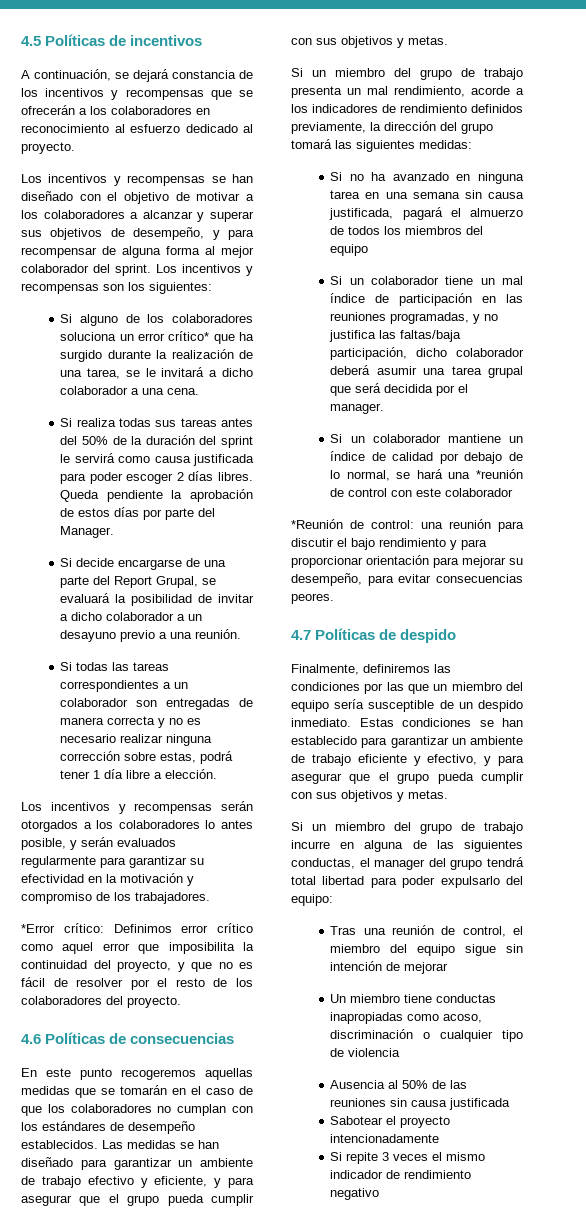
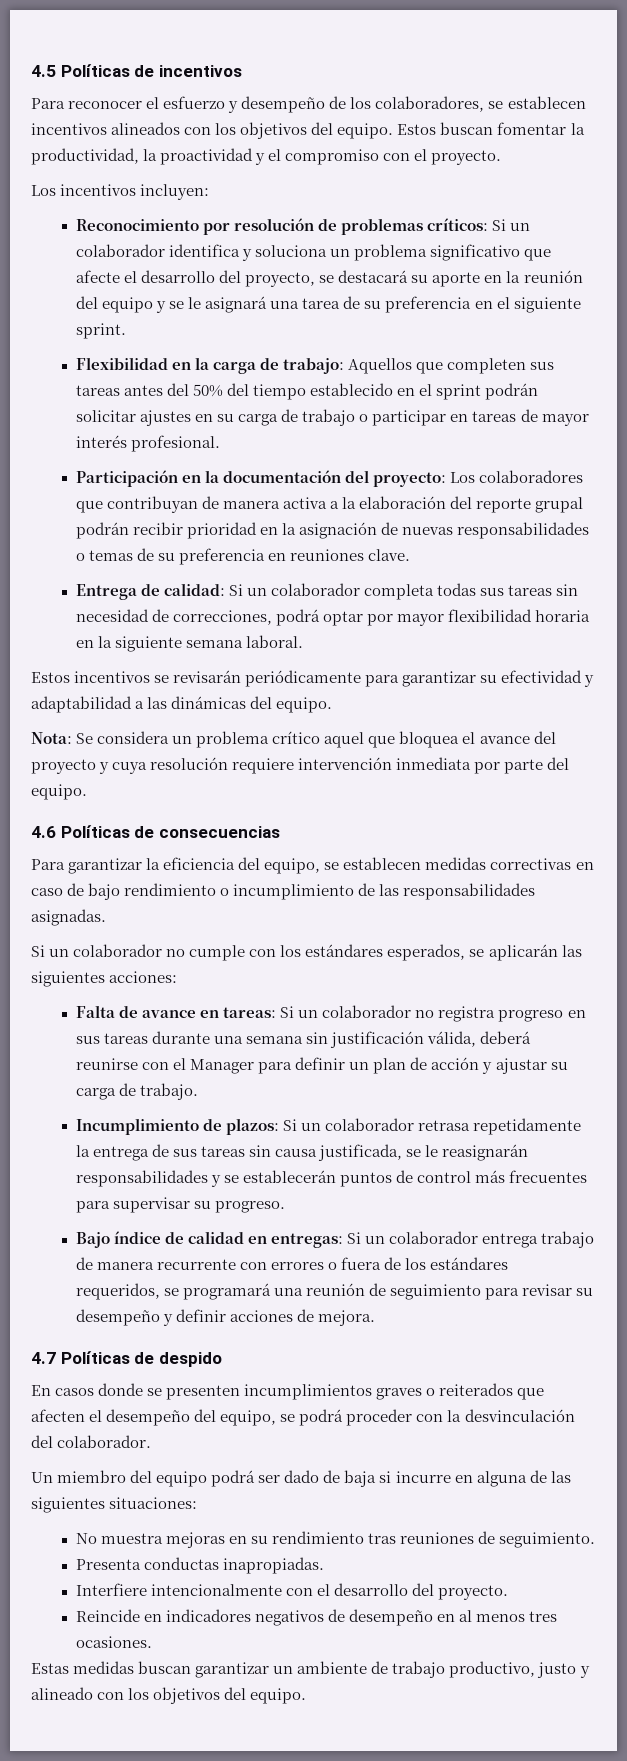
- A continuación, se dejará constancia de los incentivos y recompensas que se ofrecerán a los colaboradores en reconocimiento al esfuerzo dedicado al proyecto.
- Los incentivos y recompensas se han diseñado con el objetivo de motivar a los colaboradores a alcanzar y superar sus objetivos de desempeño, y para recompensar de alguna forma al mejor colaborador del sprint. Los incentivos y recompensas son los siguientes:
- Si alguno de los colaboradores soluciona un error crítico* que ha surgido durante la realización de una tarea, se le invitará a dicho colaborador a una cena.
- Si realiza todas sus tareas antes del 50% de la duración del sprint le servirá como causa justificada para poder escoger 2 días libres. Queda pendiente la aprobación de estos días por parte del Manager.
- Si decide encargarse de una parte del Report Grupal, se evaluará la posibilidad de invitar a dicho colaborador a un desayuno previo a una reunión.
- Si todas las tareas correspondientes a un colaborador son entregadas de manera correcta y no es necesario realizar ninguna corrección sobre estas, podrá tener 1 día libre a elección.
- Los incentivos y recompensas serán otorgados a los colaboradores lo antes posible, y serán evaluados regularmente para garantizar su efectividad en la motivación y compromiso de los trabajadores.
- *Error crítico: Definimos error crítico como aquel error que imposibilita la continuidad del proyecto, y que no es fácil de resolver por el resto de los colaboradores del proyecto.
+ Para reconocer el esfuerzo y desempeño de los colaboradores, se establecen incentivos alineados con los objetivos del equipo. Estos buscan fomentar la productividad, la proactividad y el compromiso con el proyecto.
+ Los incentivos incluyen:
+ Reconocimiento por resolución de problemas críticos: Si un colaborador identifica y soluciona un problema significativo que afecte el desarrollo del proyecto, se destacará su aporte en la reunión del equipo y se le asignará una tarea de su preferencia en el siguiente sprint.
+ Flexibilidad en la carga de trabajo: Aquellos que completen sus tareas antes del 50% del tiempo establecido en el sprint podrán solicitar ajustes en su carga de trabajo o participar en tareas de mayor interés profesional.
+ Participación en la documentación del proyecto: Los colaboradores que contribuyan de manera activa a la elaboración del reporte grupal podrán recibir prioridad en la asignación de nuevas responsabilidades o temas de su preferencia en reuniones clave.
+ Entrega de calidad: Si un colaborador completa todas sus tareas sin necesidad de correcciones, podrá optar por mayor flexibilidad horaria en la siguiente semana laboral.
+ Estos incentivos se revisarán periódicamente para garantizar su efectividad y adaptabilidad a las dinámicas del equipo.
+ Nota: Se considera un problema crítico aquel que bloquea el avance del proyecto y cuya resolución requiere intervención inmediata por parte del equipo.
  4.6 Políticas de consecuencias
- En este punto recogeremos aquellas medidas que se tomarán en el caso de que los colaboradores no cumplan con los estándares de desempeño establecidos. Las medidas se han diseñado para garantizar un ambiente de trabajo efectivo y eficiente, y para asegurar que el grupo pueda cumplir con sus objetivos y metas.
- Si un miembro del grupo de trabajo presenta un mal rendimiento, acorde a los indicadores de rendimiento definidos previamente, la dirección del grupo tomará las siguientes medidas:
- Si no ha avanzado en ninguna tarea en una semana sin causa justificada, pagará el almuerzo de todos los miembros del equipo
- Si un colaborador tiene un mal índice de participación en las reuniones programadas, y no justifica las faltas/baja participación, dicho colaborador deberá asumir una tarea grupal que será decidida por el manager.
- Si un colaborador mantiene un índice de calidad por debajo de lo normal, se hará una *reunión de control con este colaborador
- *Reunión de control: una reunión para discutir el bajo rendimiento y para proporcionar orientación para mejorar su desempeño, para evitar consecuencias peores.
+ Para garantizar la eficiencia del equipo, se establecen medidas correctivas en caso de bajo rendimiento o incumplimiento de las responsabilidades asignadas.
+ Si un colaborador no cumple con los estándares esperados, se aplicarán las siguientes acciones:
+ Falta de avance en tareas: Si un colaborador no registra progreso en sus tareas durante una semana sin justificación válida, deberá reunirse con el Manager para definir un plan de acción y ajustar su carga de trabajo.
+ Incumplimiento de plazos: Si un colaborador retrasa repetidamente la entrega de sus tareas sin causa justificada, se le reasignarán responsabilidades y se establecerán puntos de control más frecuentes para supervisar su progreso.
+ Bajo índice de calidad en entregas: Si un colaborador entrega trabajo de manera recurrente con errores o fuera de los estándares requeridos, se programará una reunión de seguimiento para revisar su desempeño y definir acciones de mejora.
  4.7 Políticas de despido
- Finalmente, definiremos las condiciones por las que un miembro del equipo sería susceptible de un despido inmediato. Estas condiciones se han establecido para garantizar un ambiente de trabajo eficiente y efectivo, y para asegurar que el grupo pueda cumplir con sus objetivos y metas.
- Si un miembro del grupo de trabajo incurre en alguna de las siguientes conductas, el manager del grupo tendrá total libertad para poder expulsarlo del equipo:
- Tras una reunión de control, el miembro del equipo sigue sin intención de mejorar
- Un miembro tiene conductas inapropiadas como acoso, discriminación o cualquier tipo de violencia
- Ausencia al 50% de las reuniones sin causa justificada
- Sabotear el proyecto intencionadamente
- Si repite 3 veces el mismo indicador de rendimiento negativo
+ En casos donde se presenten incumplimientos graves o reiterados que afecten el desempeño del equipo, se podrá proceder con la desvinculación del colaborador.
+ Un miembro del equipo podrá ser dado de baja si incurre en alguna de las siguientes situaciones:
+ No muestra mejoras en su rendimiento tras reuniones de seguimiento.
+ Presenta conductas inapropiadas.
+ Interfiere intencionalmente con el desarrollo del proyecto.
+ Reincide en indicadores negativos de desempeño en al menos tres ocasiones.
+ Estas medidas buscan garantizar un ambiente de trabajo productivo, justo y alineado con los objetivos del equipo.

